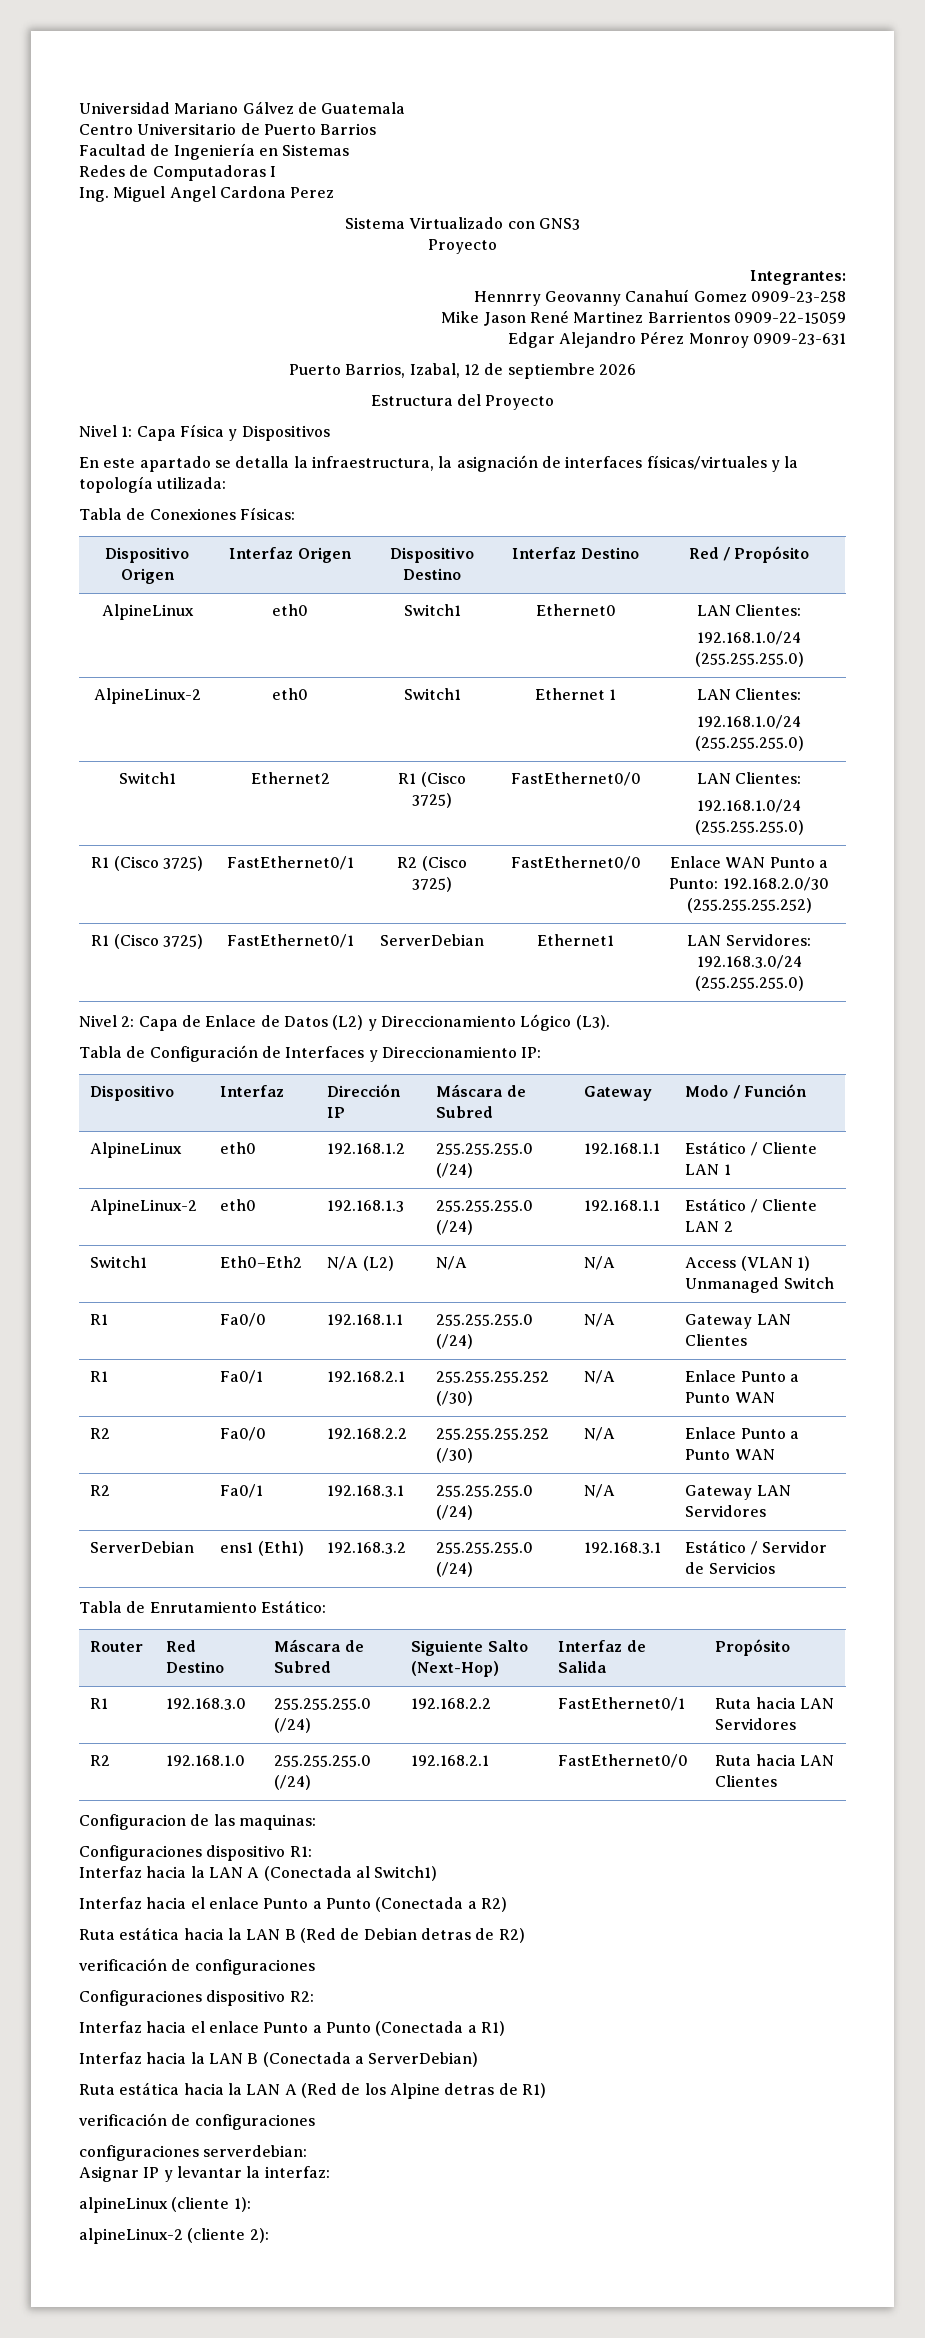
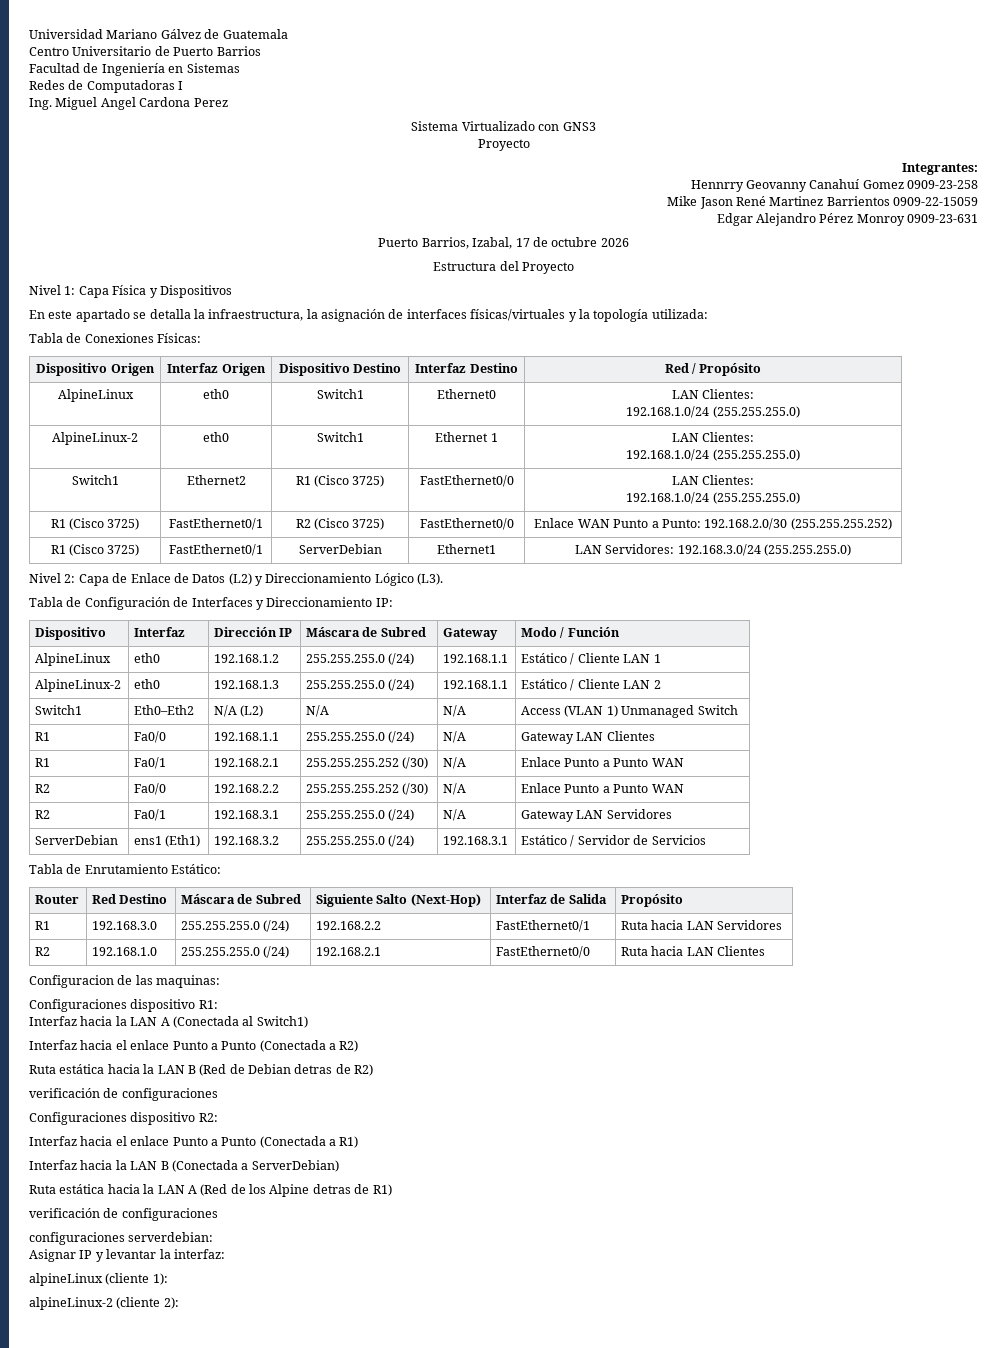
- Puerto Barrios, Izabal, 12 de septiembre 2026
+ Puerto Barrios, Izabal, 17 de octubre 2026

